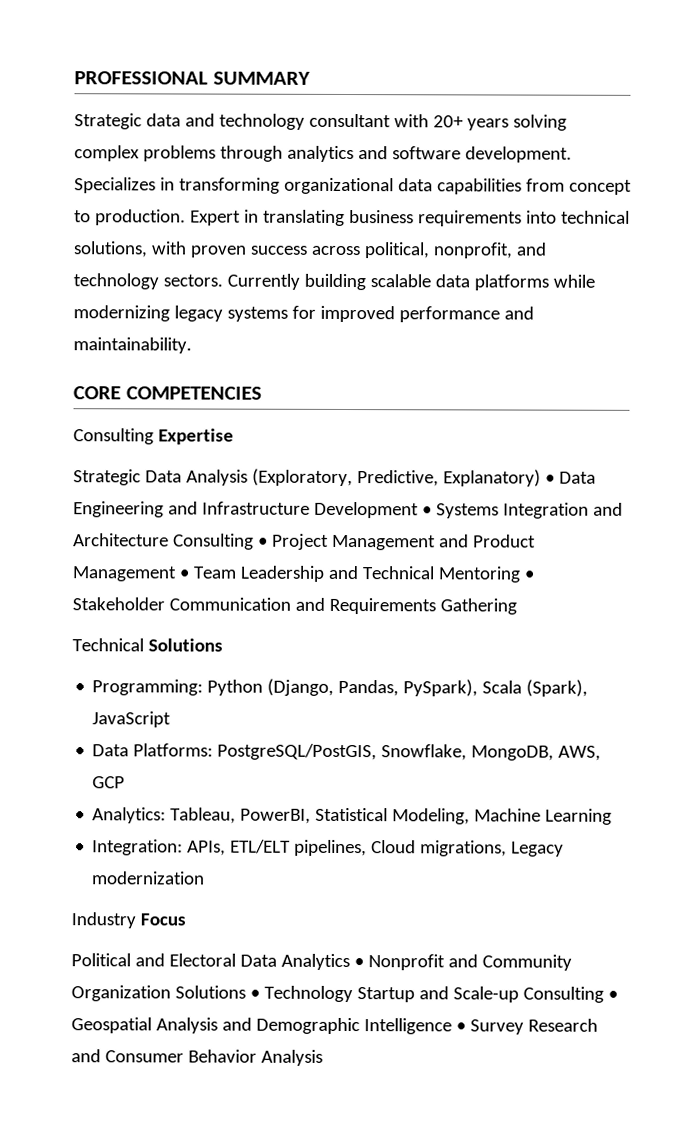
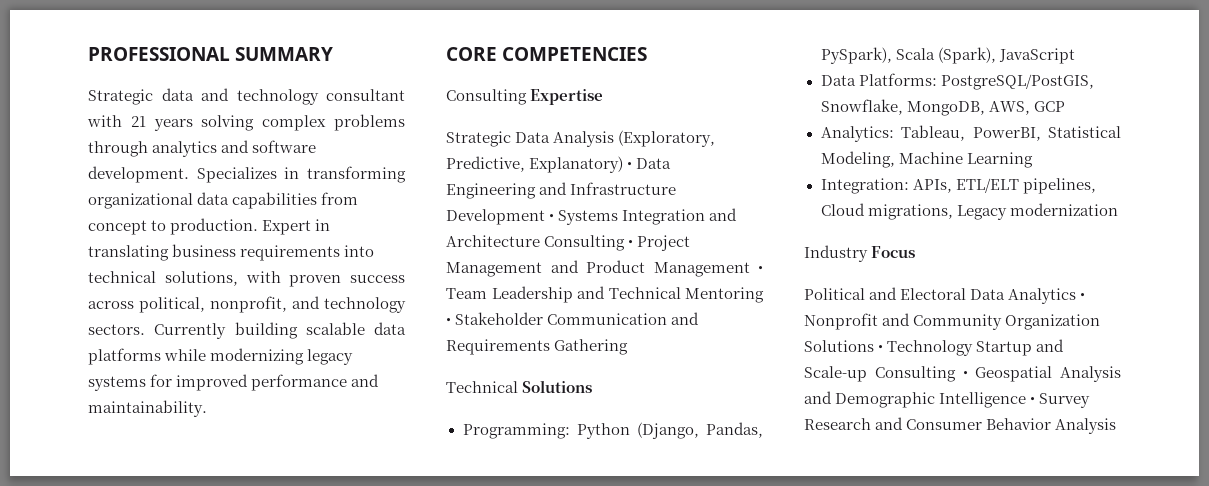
- Strategic data and technology consultant with 20+ years solving complex problems through analytics and software development.
+ Strategic data and technology consultant with 21 years solving complex problems through analytics and software development.

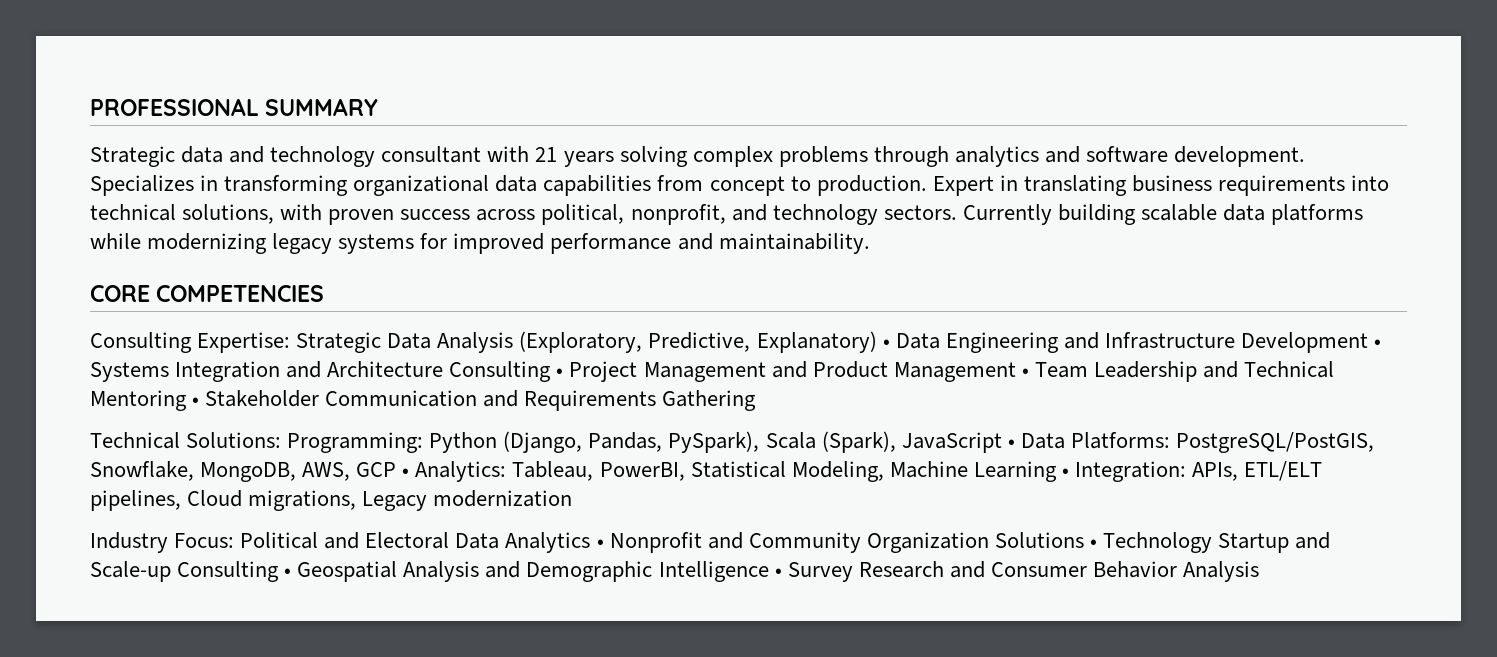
- Consulting Expertise
- Strategic Data Analysis (Exploratory, Predictive, Explanatory) • Data Engineering and Infrastructure Development • Systems Integration and Architecture Consulting • Project Management and Product Management • Team Leadership and Technical Mentoring • Stakeholder Communication and Requirements Gathering
+ Consulting Expertise: Strategic Data Analysis (Exploratory, Predictive, Explanatory) • Data Engineering and Infrastructure Development • Systems Integration and Architecture Consulting • Project Management and Product Management • Team Leadership and Technical Mentoring • Stakeholder Communication and Requirements Gathering
- Technical Solutions
- Programming: Python (Django, Pandas, PySpark), Scala (Spark), JavaScript
- Data Platforms: PostgreSQL/PostGIS, Snowflake, MongoDB, AWS, GCP
- Analytics: Tableau, PowerBI, Statistical Modeling, Machine Learning
- Integration: APIs, ETL/ELT pipelines, Cloud migrations, Legacy modernization
+ Technical Solutions: Programming: Python (Django, Pandas, PySpark), Scala (Spark), JavaScript • Data Platforms: PostgreSQL/PostGIS, Snowflake, MongoDB, AWS, GCP • Analytics: Tableau, PowerBI, Statistical Modeling, Machine Learning • Integration: APIs, ETL/ELT pipelines, Cloud migrations, Legacy modernization
- Industry Focus
- Political and Electoral Data Analytics • Nonprofit and Community Organization Solutions • Technology Startup and Scale-up Consulting • Geospatial Analysis and Demographic Intelligence • Survey Research and Consumer Behavior Analysis
+ Industry Focus: Political and Electoral Data Analytics • Nonprofit and Community Organization Solutions • Technology Startup and Scale-up Consulting • Geospatial Analysis and Demographic Intelligence • Survey Research and Consumer Behavior Analysis

